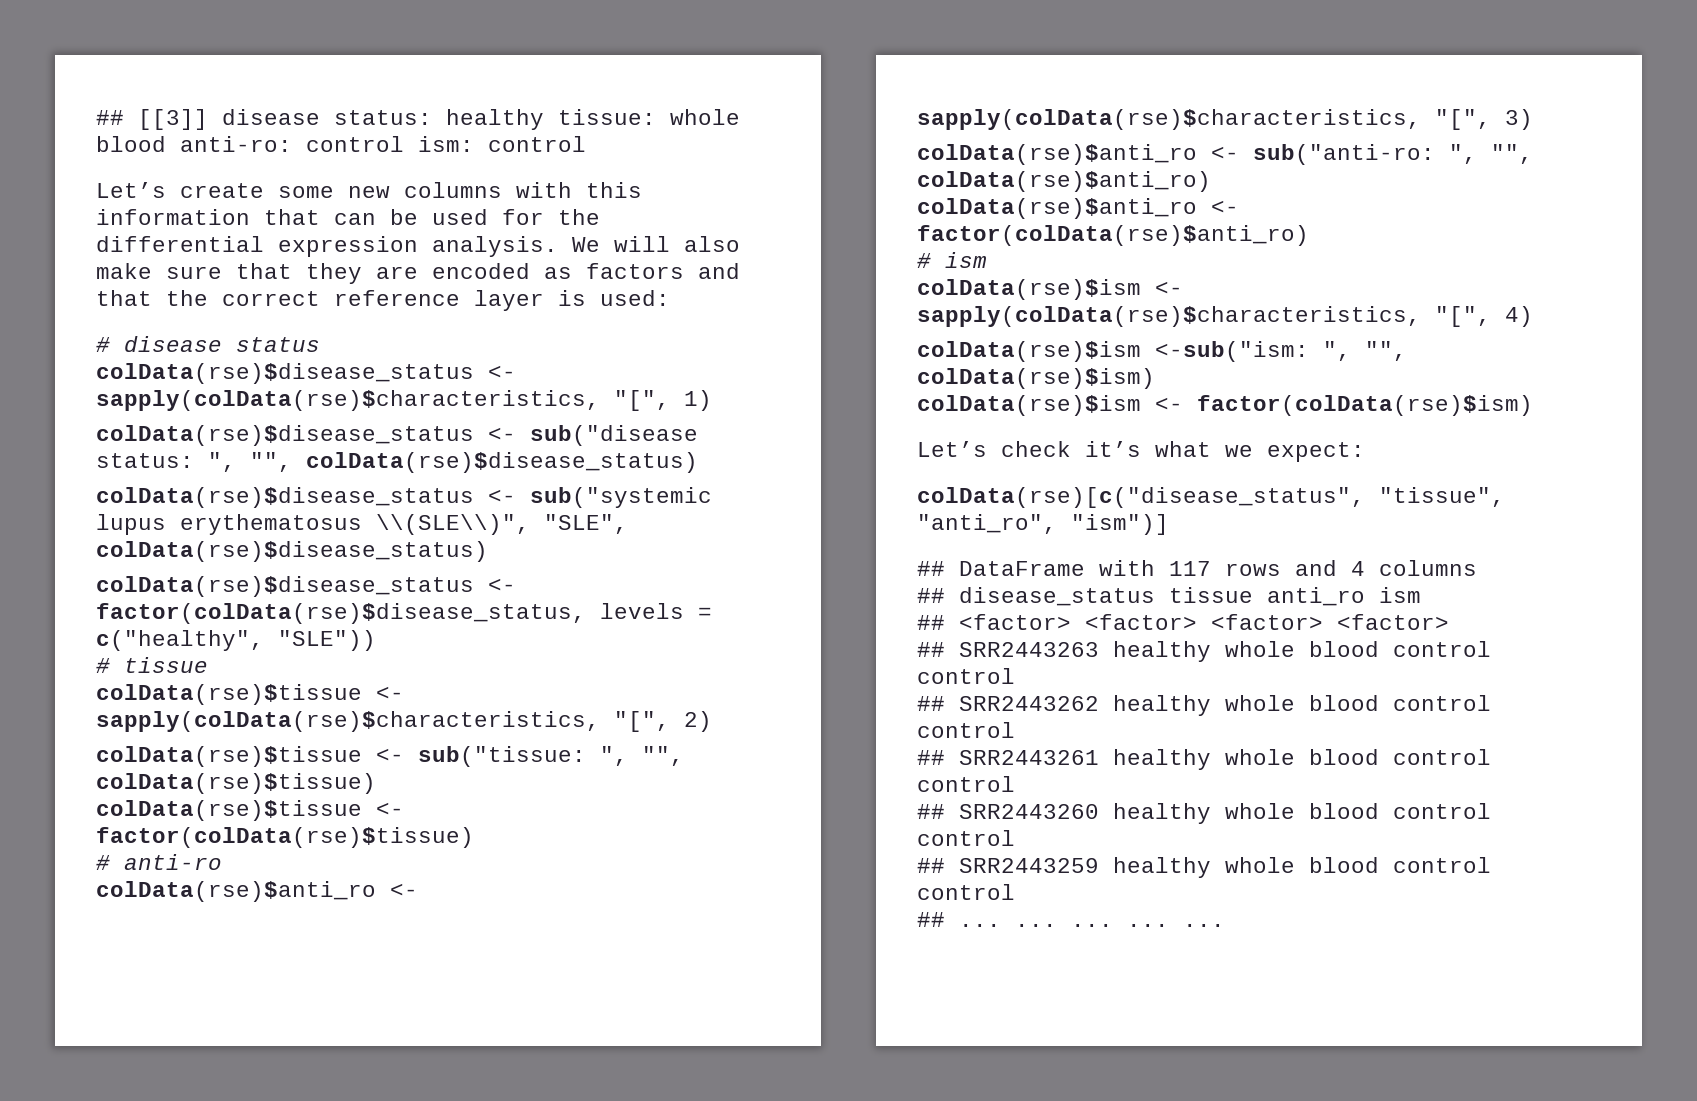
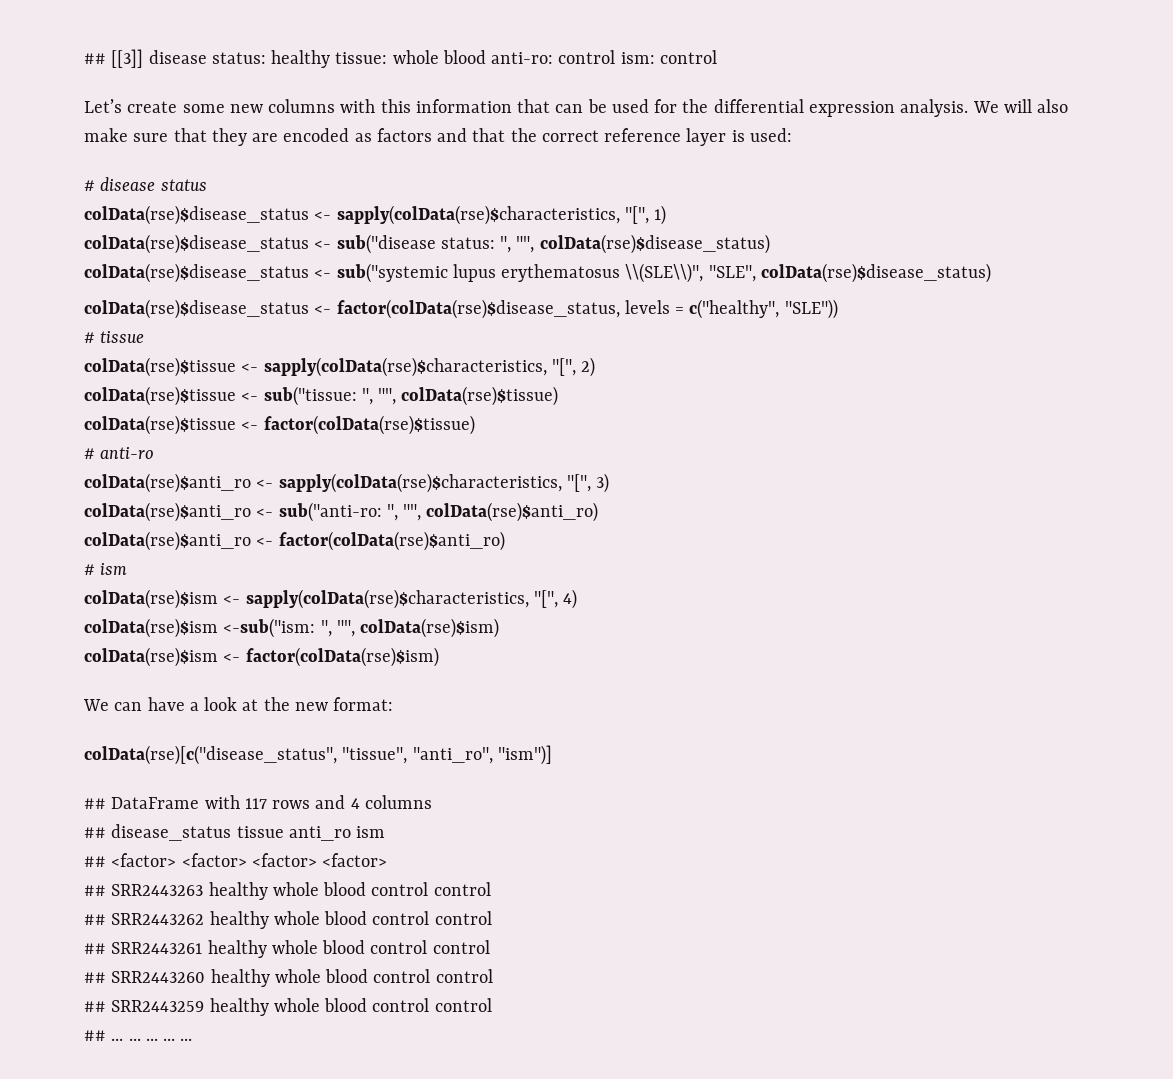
- Let’s check it’s what we expect:
+ We can have a look at the new format:

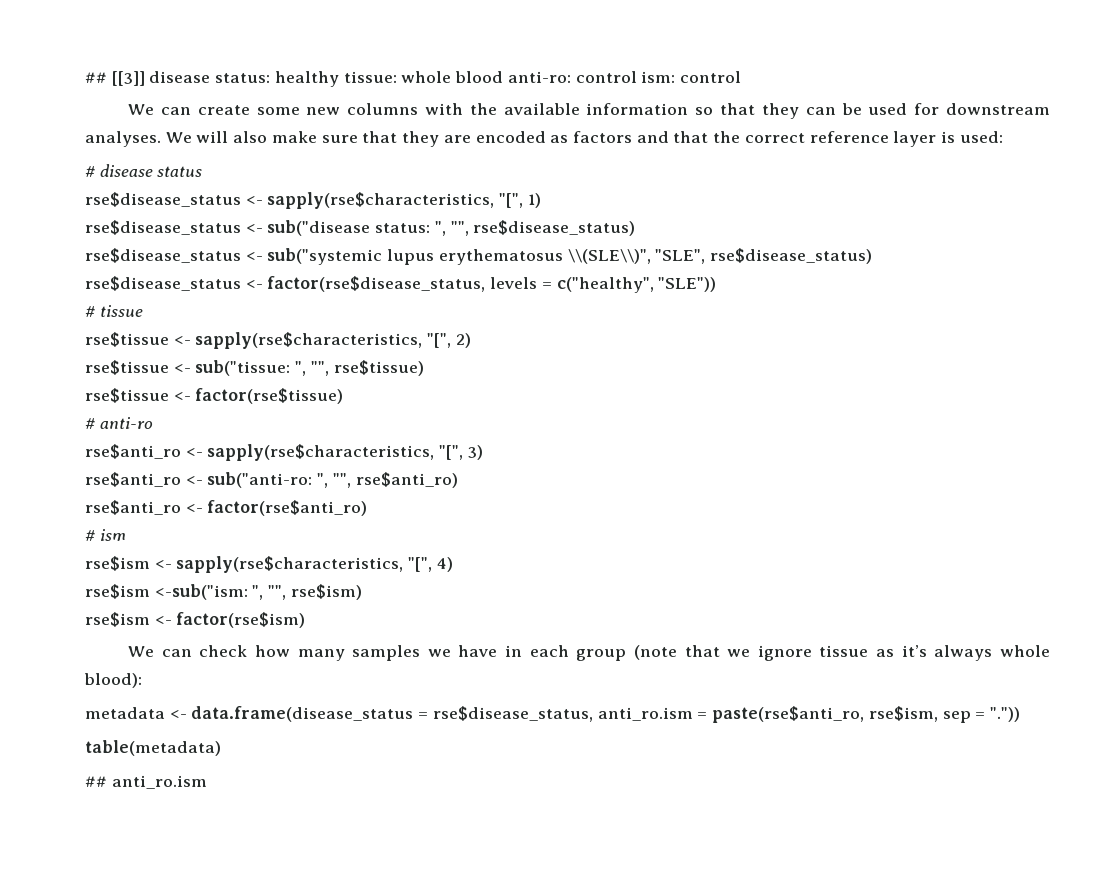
- Let’s create some new columns with this information that can be used for the differential expression analysis.
+ We can create some new columns with the available information so that they can be used for downstream analyses.
- colData(rse)$disease_status <- sapply(colData(rse)$characteristics, "[", 1)
+ rse$disease_status <- sapply(rse$characteristics, "[", 1)
- colData(rse)$disease_status <- sub("disease status: ", "", colData(rse)$disease_status)
- colData(rse)$disease_status <- sub("systemic lupus erythematosus \\(SLE\\)", "SLE", colData(rse)$disease_status)
- colData(rse)$disease_status <- factor(colData(rse)$disease_status, levels = c("healthy", "SLE"))
+ rse$disease_status <- sub("disease status: ", "", rse$disease_status)
+ rse$disease_status <- sub("systemic lupus erythematosus \\(SLE\\)", "SLE", rse$disease_status)
+ rse$disease_status <- factor(rse$disease_status, levels = c("healthy", "SLE"))
- colData(rse)$tissue <- sapply(colData(rse)$characteristics, "[", 2)
+ rse$tissue <- sapply(rse$characteristics, "[", 2)
- colData(rse)$tissue <- sub("tissue: ", "", colData(rse)$tissue)
- colData(rse)$tissue <- factor(colData(rse)$tissue)
+ rse$tissue <- sub("tissue: ", "", rse$tissue)
+ rse$tissue <- factor(rse$tissue)
- colData(rse)$anti_ro <- sapply(colData(rse)$characteristics, "[", 3)
+ rse$anti_ro <- sapply(rse$characteristics, "[", 3)
- colData(rse)$anti_ro <- sub("anti-ro: ", "", colData(rse)$anti_ro)
- colData(rse)$anti_ro <- factor(colData(rse)$anti_ro)
+ rse$anti_ro <- sub("anti-ro: ", "", rse$anti_ro)
+ rse$anti_ro <- factor(rse$anti_ro)
- colData(rse)$ism <- sapply(colData(rse)$characteristics, "[", 4)
+ rse$ism <- sapply(rse$characteristics, "[", 4)
- colData(rse)$ism <-sub("ism: ", "", colData(rse)$ism)
- colData(rse)$ism <- factor(colData(rse)$ism)
- We can have a look at the new format:
- colData(rse)[c("disease_status", "tissue", "anti_ro", "ism")]
- ## DataFrame with 117 rows and 4 columns
- ## disease_status tissue anti_ro ism
- ## <factor> <factor> <factor> <factor>
- ## SRR2443263 healthy whole blood control control
- ## SRR2443262 healthy whole blood control control
- ## SRR2443261 healthy whole blood control control
- ## SRR2443260 healthy whole blood control control
- ## SRR2443259 healthy whole blood control control
- ## ... ... ... ... ...
+ rse$ism <-sub("ism: ", "", rse$ism)
+ rse$ism <- factor(rse$ism)
+ We can check how many samples we have in each group (note that we ignore tissue as it’s always whole blood):
+ metadata <- data.frame(disease_status = rse$disease_status, anti_ro.ism = paste(rse$anti_ro, rse$ism, sep = "."))
+ table(metadata)
+ ## anti_ro.ism

